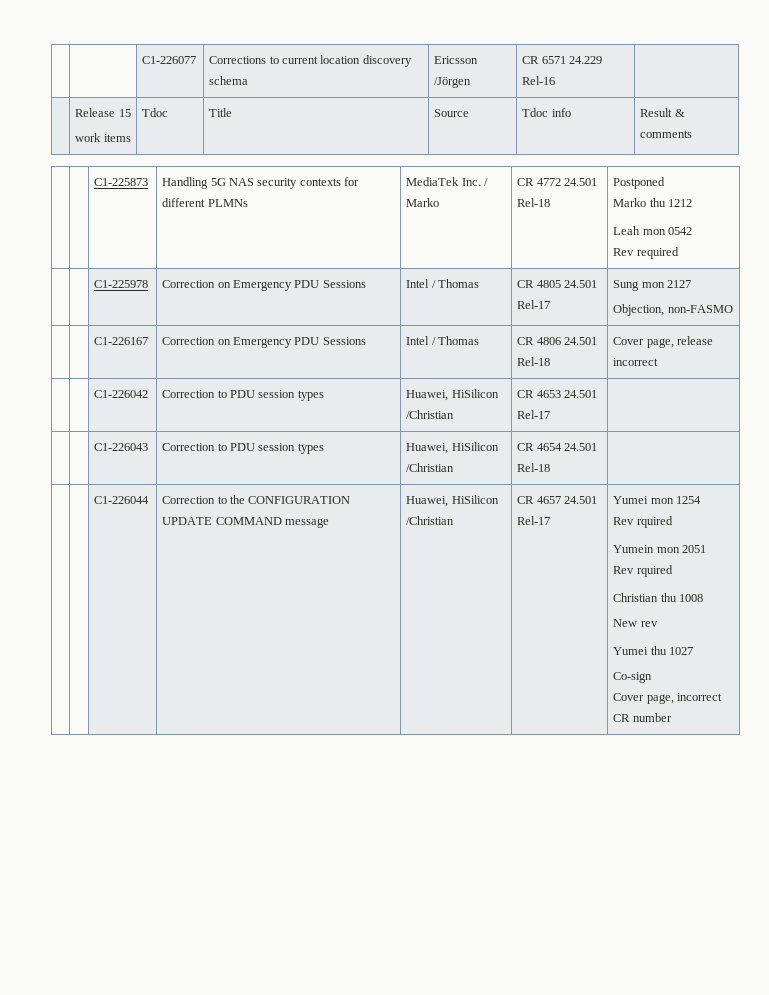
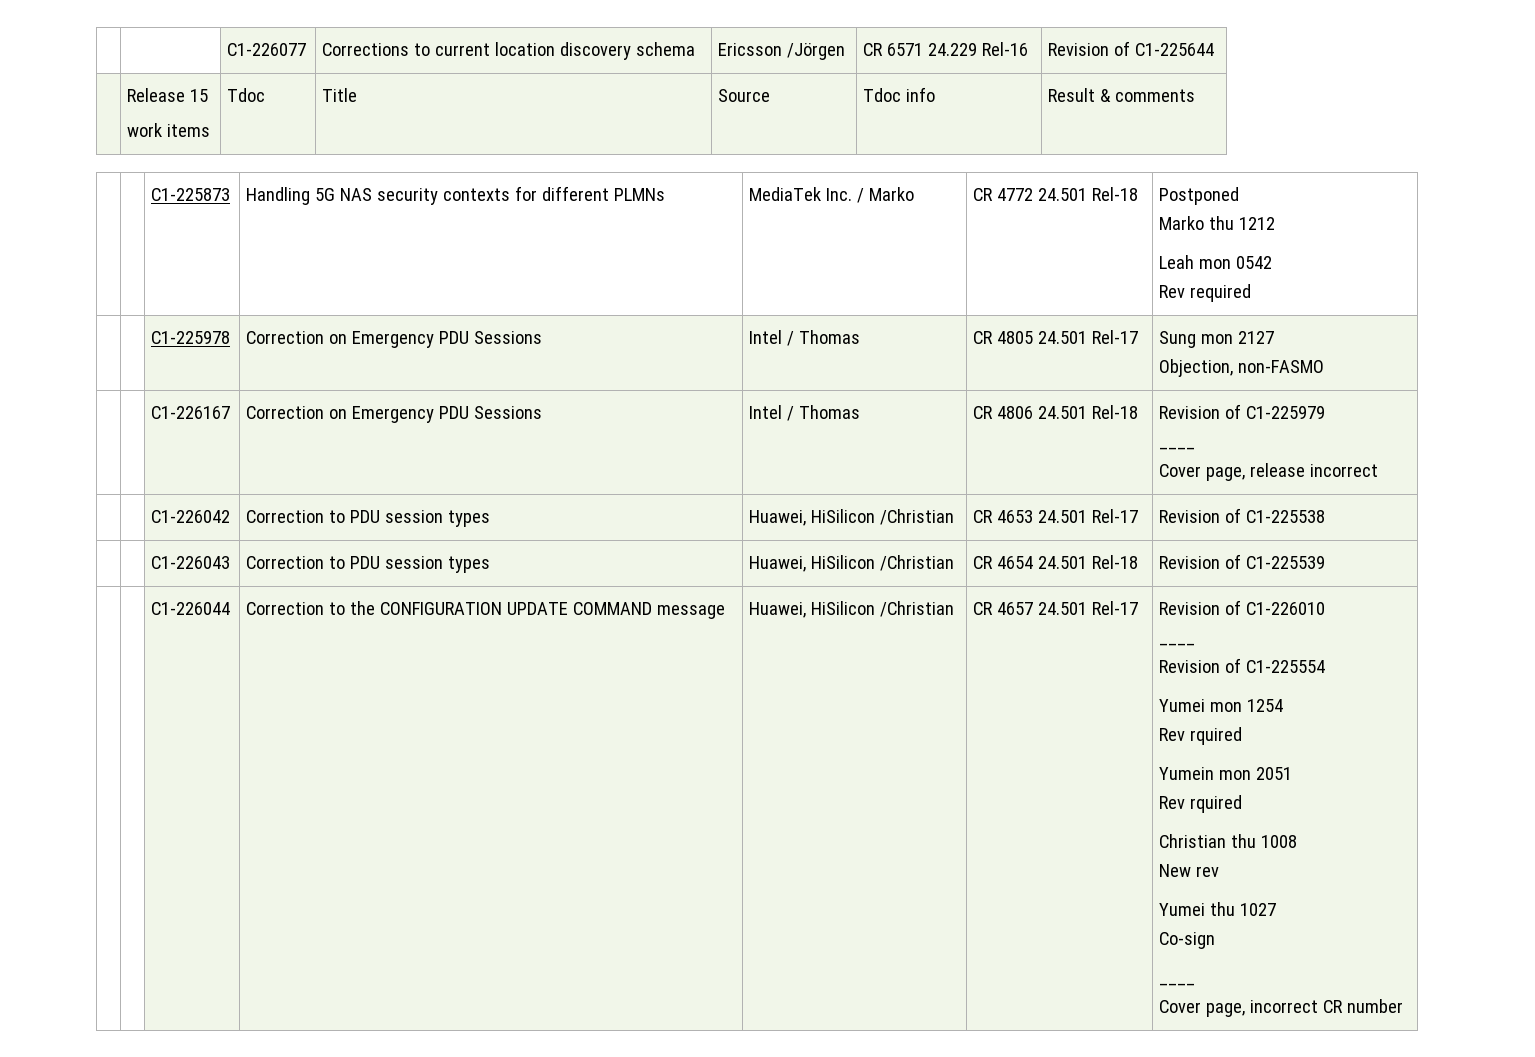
- | | C1-226077 | Corrections to current location discovery schema | Ericsson /Jörgen | CR 6571 24.229 Rel-16 |
+ | | C1-226077 | Corrections to current location discovery schema | Ericsson /Jörgen | CR 6571 24.229 Rel-16 | Revision of C1-225644
- | | C1-226167 | Correction on Emergency PDU Sessions | Intel / Thomas | CR 4806 24.501 Rel-18 | Cover page, release incorrect
+ | | C1-226167 | Correction on Emergency PDU Sessions | Intel / Thomas | CR 4806 24.501 Rel-18 | Revision of C1-225979
+ ____
+ Cover page, release incorrect
- | | C1-226042 | Correction to PDU session types | Huawei, HiSilicon /Christian | CR 4653 24.501 Rel-17 |
+ | | C1-226042 | Correction to PDU session types | Huawei, HiSilicon /Christian | CR 4653 24.501 Rel-17 | Revision of C1-225538
- | | C1-226043 | Correction to PDU session types | Huawei, HiSilicon /Christian | CR 4654 24.501 Rel-18 |
+ | | C1-226043 | Correction to PDU session types | Huawei, HiSilicon /Christian | CR 4654 24.501 Rel-18 | Revision of C1-225539
+ Revision of C1-226010
+ ____
+ Revision of C1-225554
  Co-sign
+ ____

